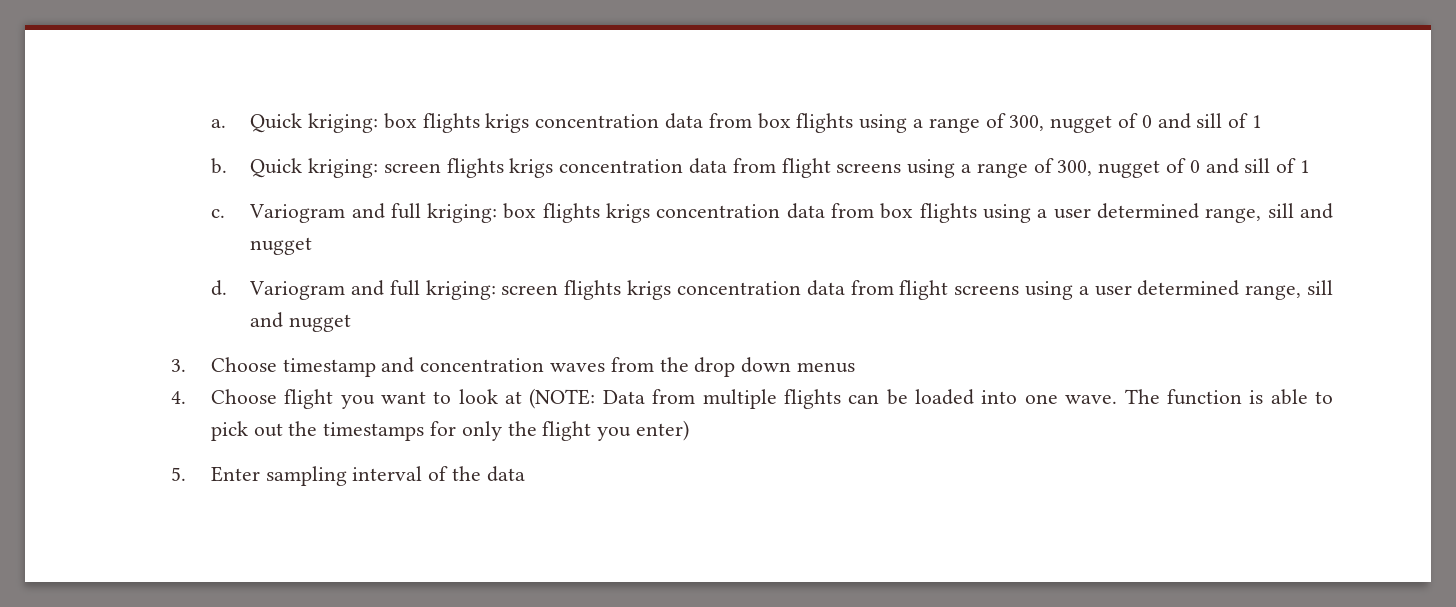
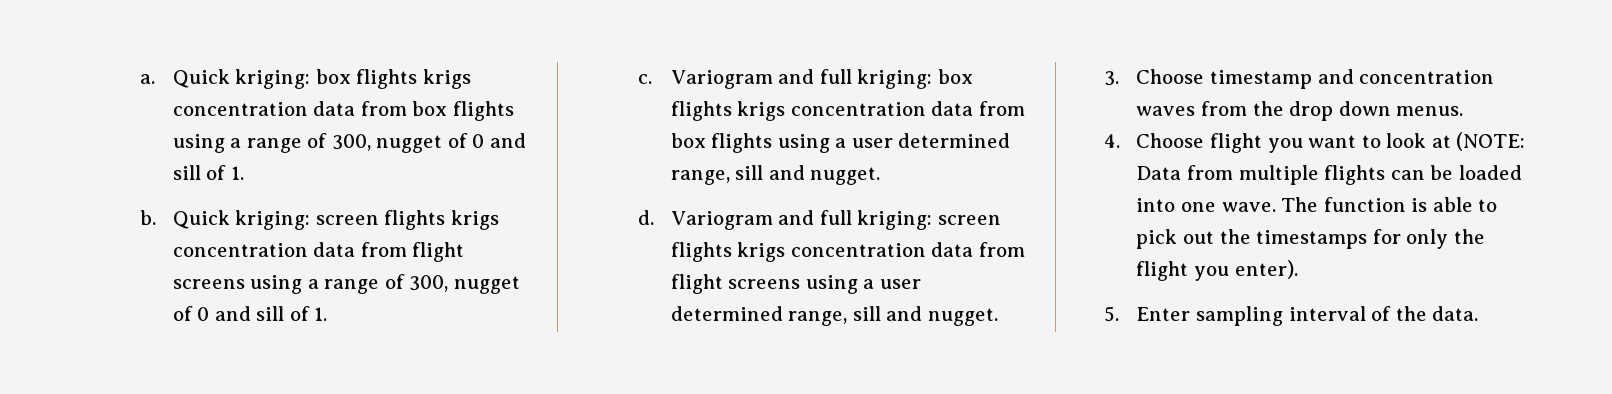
- Quick kriging: box flights krigs concentration data from box flights using a range of 300, nugget of 0 and sill of 1
+ Quick kriging: box flights krigs concentration data from box flights using a range of 300, nugget of 0 and sill of 1.
- Quick kriging: screen flights krigs concentration data from flight screens using a range of 300, nugget of 0 and sill of 1
+ Quick kriging: screen flights krigs concentration data from flight screens using a range of 300, nugget of 0 and sill of 1.
- Variogram and full kriging: box flights krigs concentration data from box flights using a user determined range, sill and nugget
+ Variogram and full kriging: box flights krigs concentration data from box flights using a user determined range, sill and nugget.
- Variogram and full kriging: screen flights krigs concentration data from flight screens using a user determined range, sill and nugget
+ Variogram and full kriging: screen flights krigs concentration data from flight screens using a user determined range, sill and nugget.
- 3. Choose timestamp and concentration waves from the drop down menus
+ 3. Choose timestamp and concentration waves from the drop down menus.
- The function is able to pick out the timestamps for only the flight you enter)
+ The function is able to pick out the timestamps for only the flight you enter).
- 5. Enter sampling interval of the data
+ 5. Enter sampling interval of the data.

